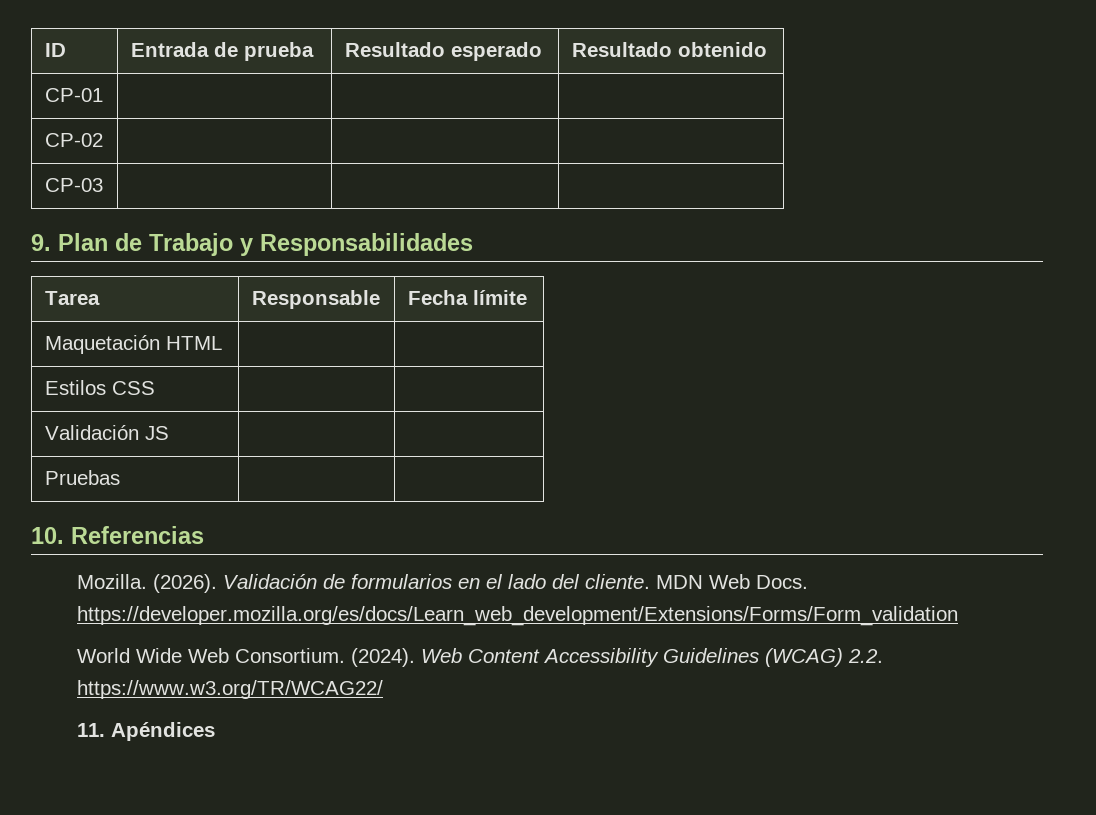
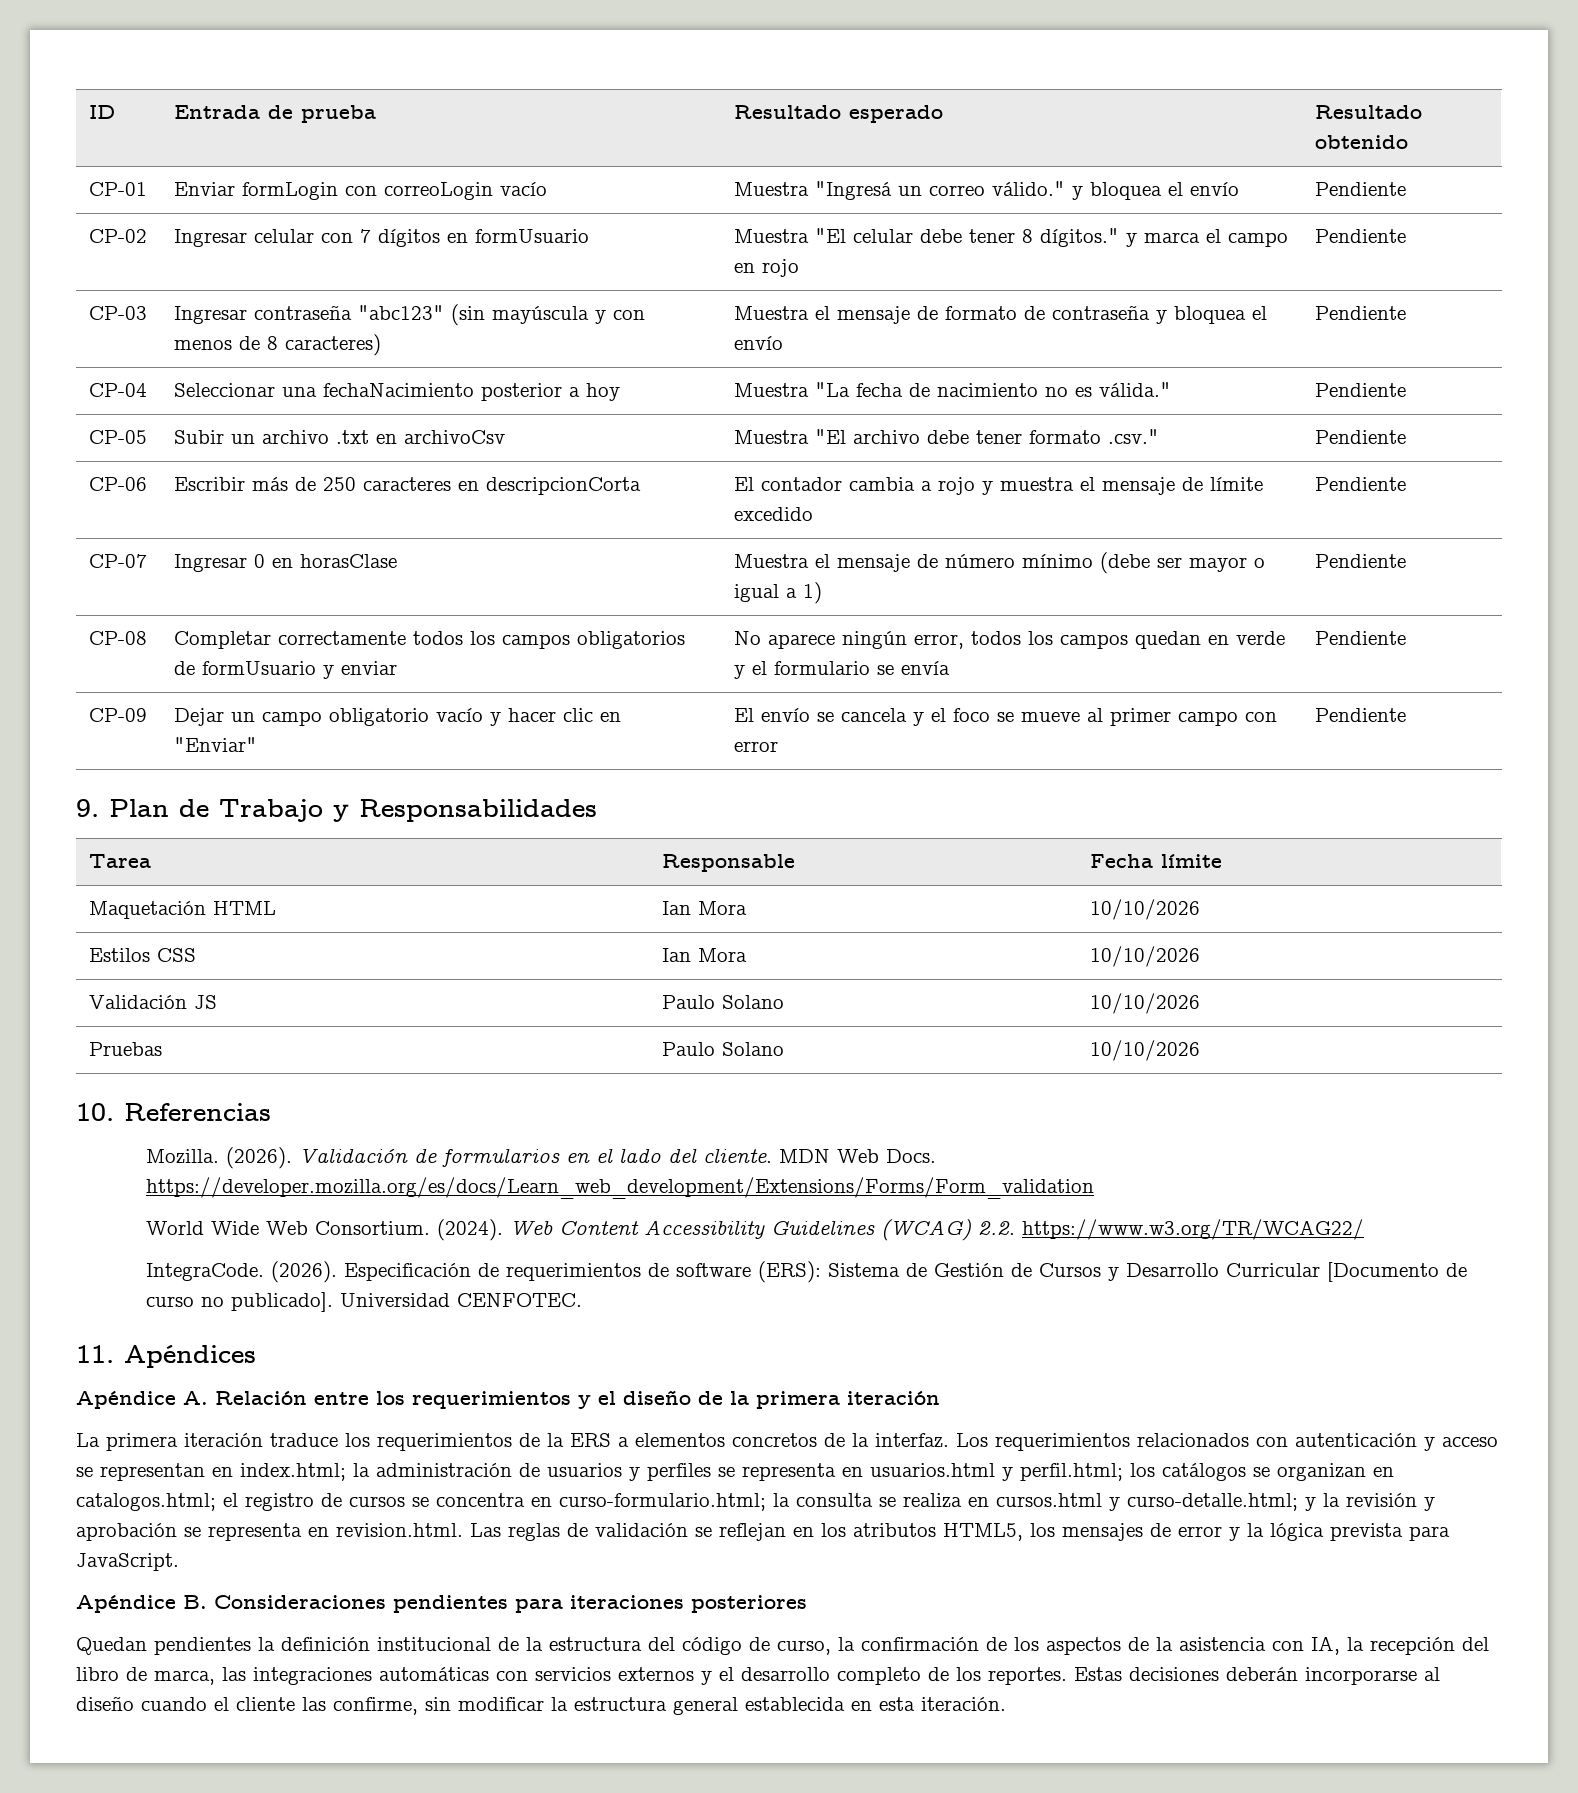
- CP-01 | | |
- CP-02 | | |
- CP-03 | | |
+ CP-01 | Enviar formLogin con correoLogin vacío | Muestra "Ingresá un correo válido." y bloquea el envío | Pendiente
+ CP-02 | Ingresar celular con 7 dígitos en formUsuario | Muestra "El celular debe tener 8 dígitos." y marca el campo en rojo | Pendiente
+ CP-03 | Ingresar contraseña "abc123" (sin mayúscula y con menos de 8 caracteres) | Muestra el mensaje de formato de contraseña y bloquea el envío | Pendiente
+ CP-04 | Seleccionar una fechaNacimiento posterior a hoy | Muestra "La fecha de nacimiento no es válida." | Pendiente
+ CP-05 | Subir un archivo .txt en archivoCsv | Muestra "El archivo debe tener formato .csv." | Pendiente
+ CP-06 | Escribir más de 250 caracteres en descripcionCorta | El contador cambia a rojo y muestra el mensaje de límite excedido | Pendiente
+ CP-07 | Ingresar 0 en horasClase | Muestra el mensaje de número mínimo (debe ser mayor o igual a 1) | Pendiente
+ CP-08 | Completar correctamente todos los campos obligatorios de formUsuario y enviar | No aparece ningún error, todos los campos quedan en verde y el formulario se envía | Pendiente
+ CP-09 | Dejar un campo obligatorio vacío y hacer clic en "Enviar" | El envío se cancela y el foco se mueve al primer campo con error | Pendiente
- Maquetación HTML | |
+ Maquetación HTML | Ian Mora | 10/10/2026
- Estilos CSS | |
+ Estilos CSS | Ian Mora | 10/10/2026
- Validación JS | |
- Pruebas | |
+ Validación JS | Paulo Solano | 10/10/2026
+ Pruebas | Paulo Solano | 10/10/2026
+ IntegraCode. (2026). Especificación de requerimientos de software (ERS): Sistema de Gestión de Cursos y Desarrollo Curricular [Documento de curso no publicado]. Universidad CENFOTEC.
  11. Apéndices
+ Apéndice A. Relación entre los requerimientos y el diseño de la primera iteración
+ La primera iteración traduce los requerimientos de la ERS a elementos concretos de la interfaz. Los requerimientos relacionados con autenticación y acceso se representan en index.html; la administración de usuarios y perfiles se representa en usuarios.html y perfil.html; los catálogos se organizan en catalogos.html; el registro de cursos se concentra en curso-formulario.html; la consulta se realiza en cursos.html y curso-detalle.html; y la revisión y aprobación se representa en revision.html. Las reglas de validación se reflejan en los atributos HTML5, los mensajes de error y la lógica prevista para JavaScript.
+ Apéndice B. Consideraciones pendientes para iteraciones posteriores
+ Quedan pendientes la definición institucional de la estructura del código de curso, la confirmación de los aspectos de la asistencia con IA, la recepción del libro de marca, las integraciones automáticas con servicios externos y el desarrollo completo de los reportes. Estas decisiones deberán incorporarse al diseño cuando el cliente las confirme, sin modificar la estructura general establecida en esta iteración.

